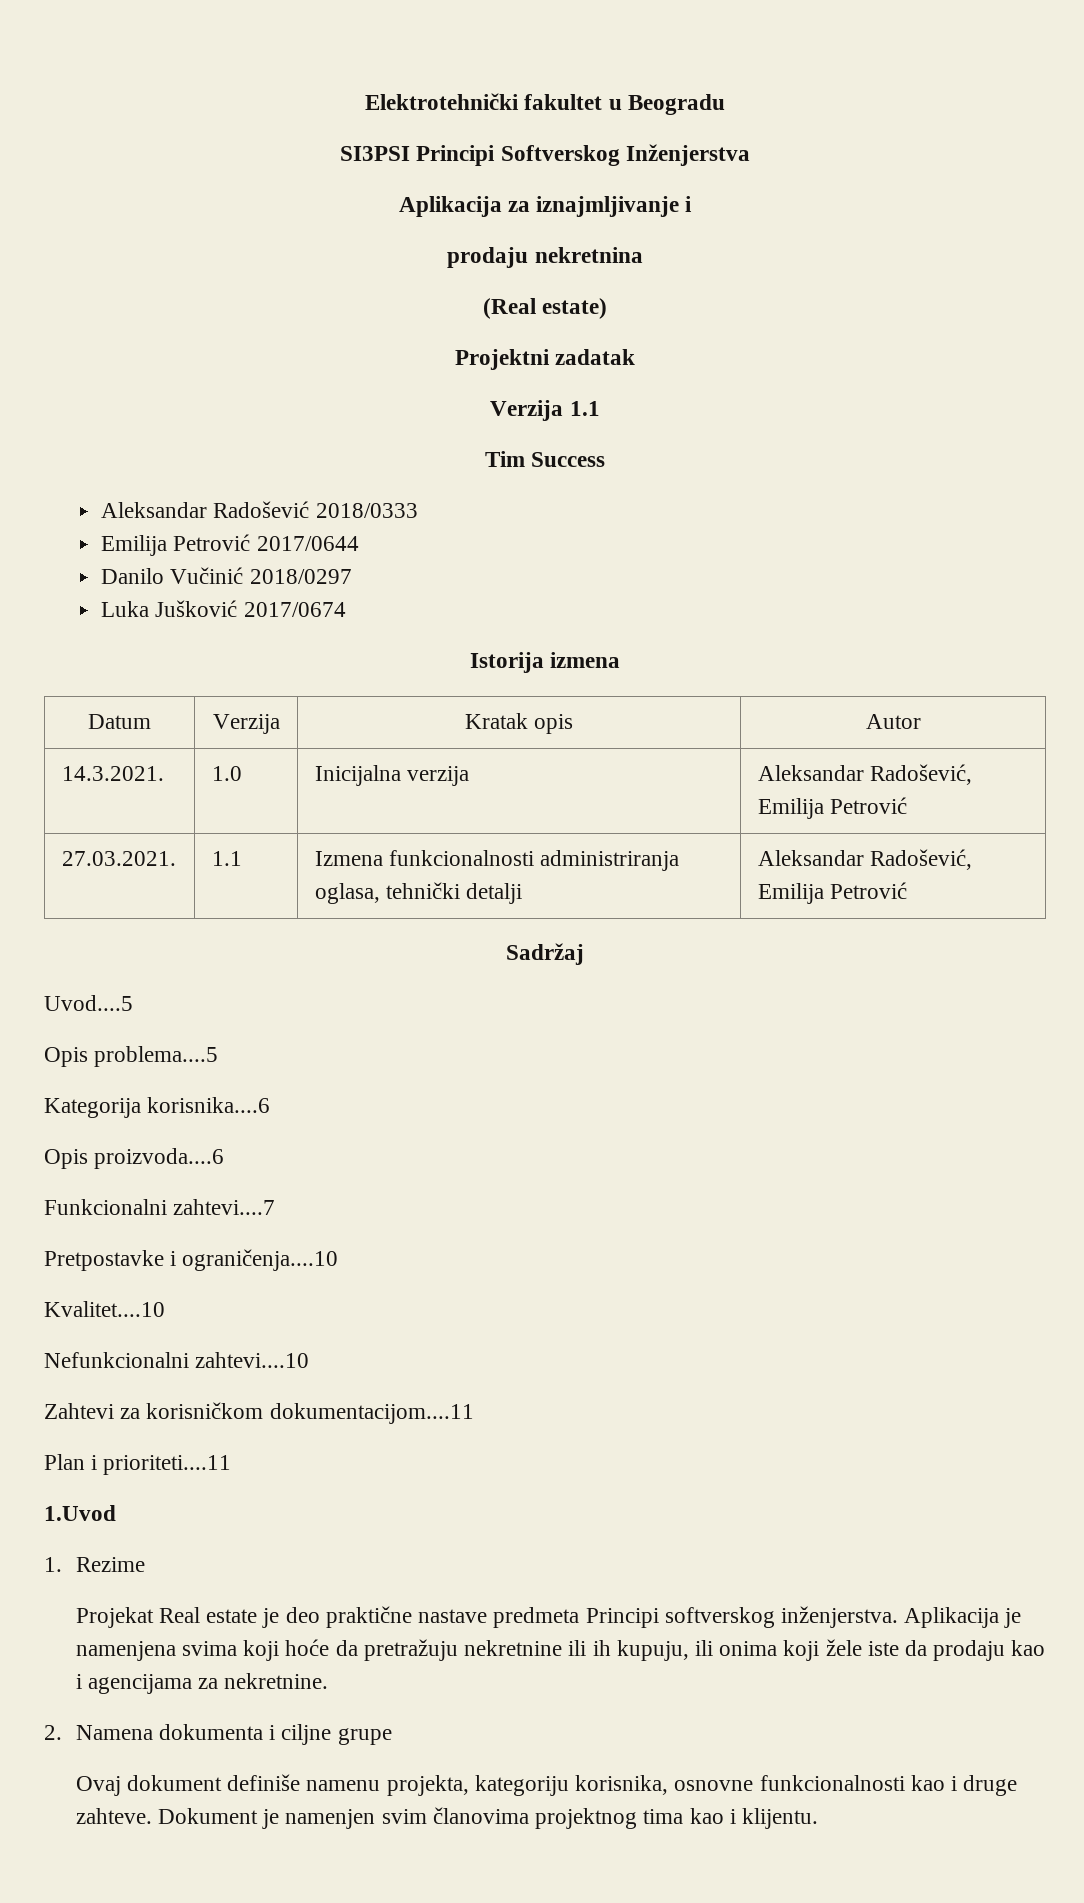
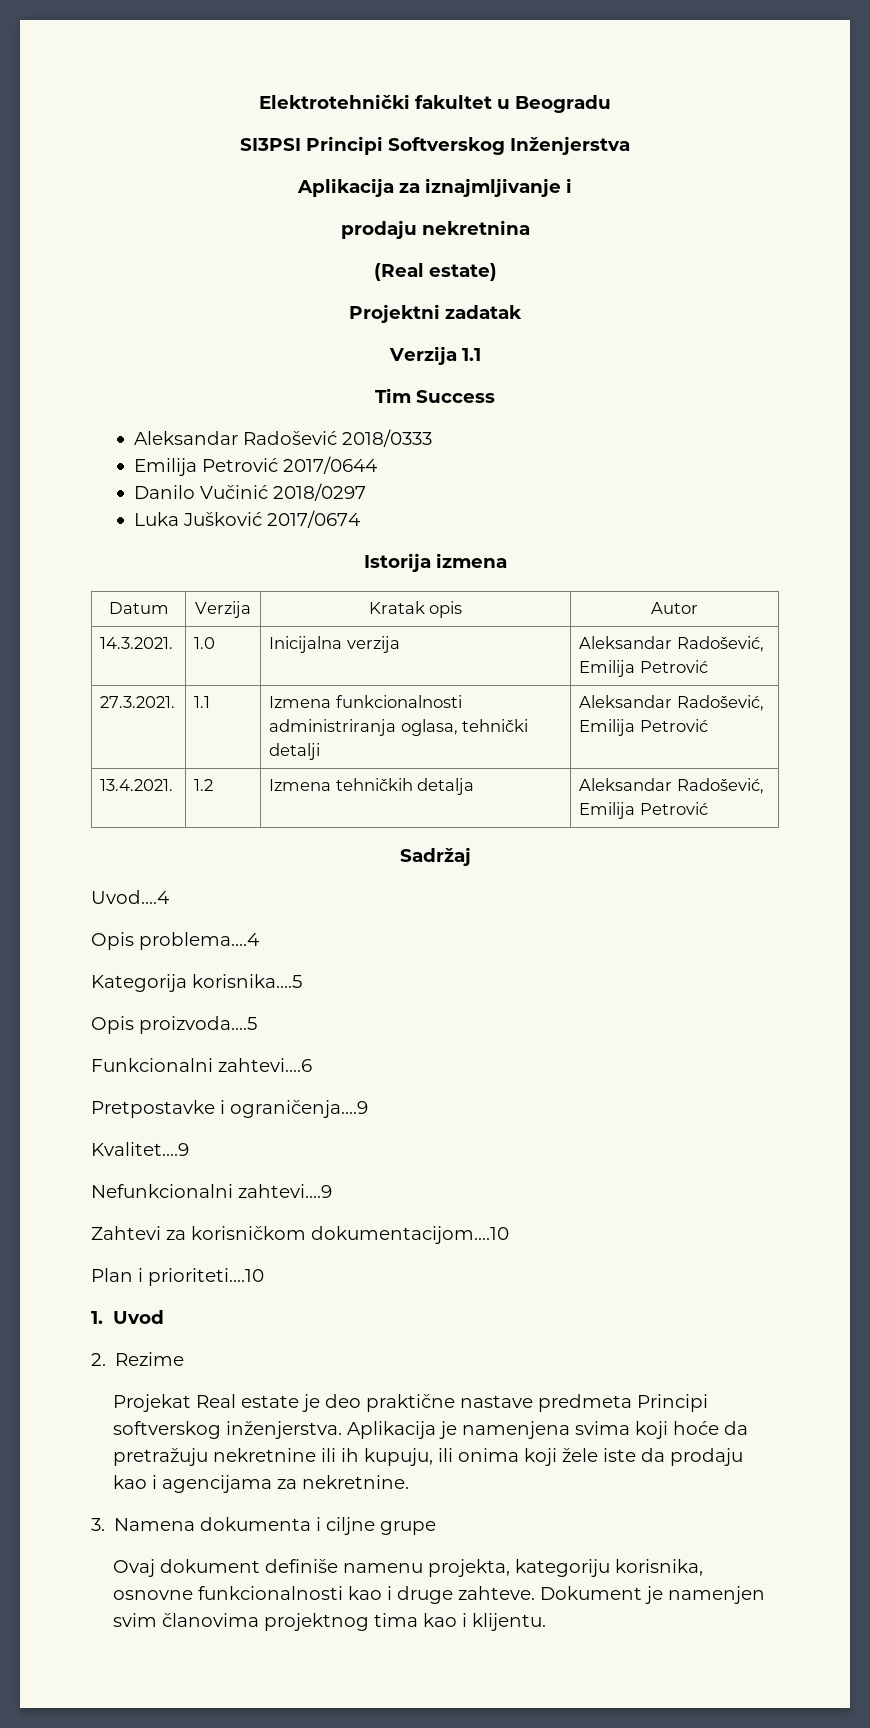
- 27.03.2021. | 1.1 | Izmena funkcionalnosti administriranja oglasa, tehnički detalji | Aleksandar Radošević, Emilija Petrović
+ 27.3.2021. | 1.1 | Izmena funkcionalnosti administriranja oglasa, tehnički detalji | Aleksandar Radošević, Emilija Petrović
+ 13.4.2021. | 1.2 | Izmena tehničkih detalja | Aleksandar Radošević, Emilija Petrović
- Uvod....5
- Opis problema....5
+ Uvod....4
+ Opis problema....4
- Kategorija korisnika....6
- Opis proizvoda....6
+ Kategorija korisnika....5
+ Opis proizvoda....5
- Funkcionalni zahtevi....7
+ Funkcionalni zahtevi....6
- Pretpostavke i ograničenja....10
- Kvalitet....10
+ Pretpostavke i ograničenja....9
+ Kvalitet....9
- Nefunkcionalni zahtevi....10
+ Nefunkcionalni zahtevi....9
- Zahtevi za korisničkom dokumentacijom....11
+ Zahtevi za korisničkom dokumentacijom....10
- Plan i prioriteti....11
- 1.Uvod
- 1. Rezime
+ Plan i prioriteti....10
+ 1. Uvod
+ 2. Rezime
- 2. Namena dokumenta i ciljne grupe
+ 3. Namena dokumenta i ciljne grupe

